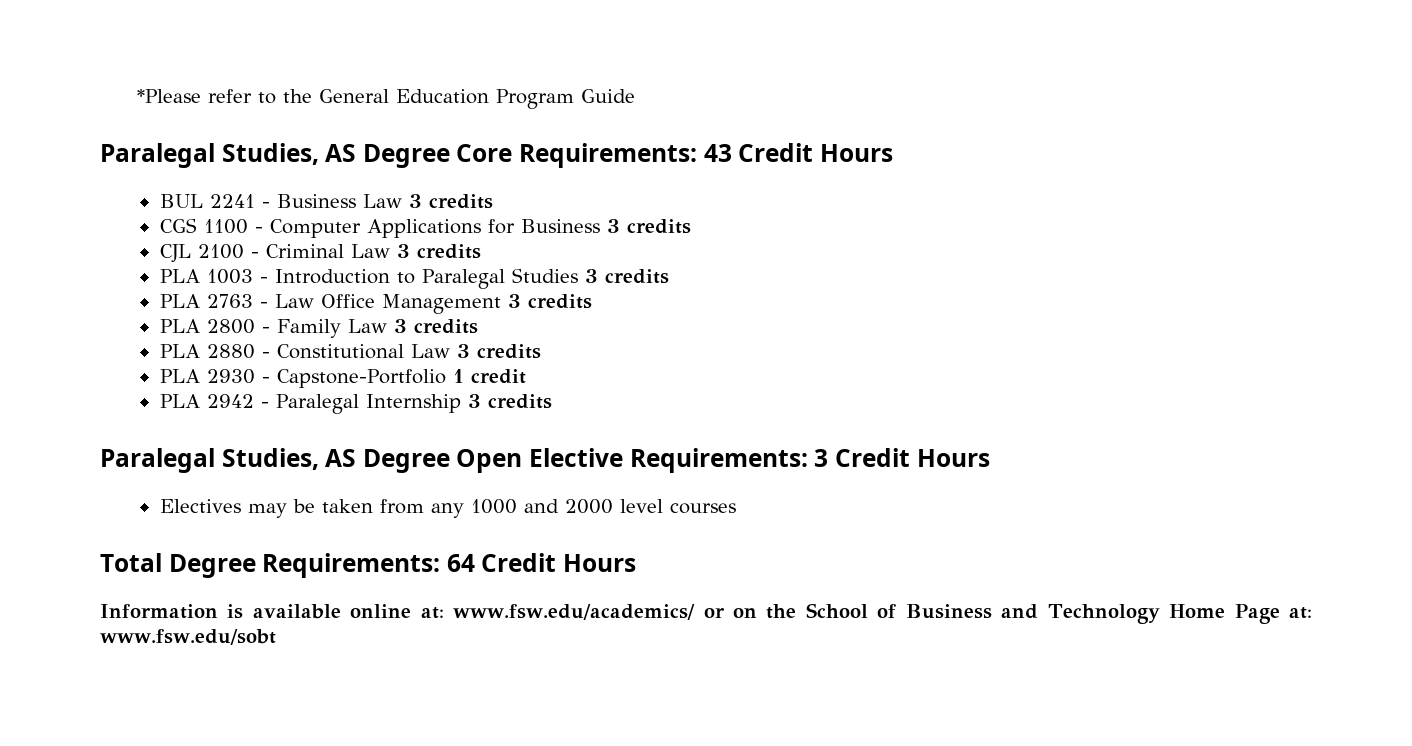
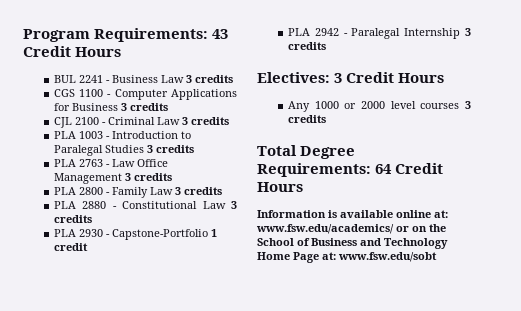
- *Please refer to the General Education Program Guide
- Paralegal Studies, AS Degree Core Requirements: 43 Credit Hours
+ Program Requirements: 43 Credit Hours
- Paralegal Studies, AS Degree Open Elective Requirements: 3 Credit Hours
- Electives may be taken from any 1000 and 2000 level courses
+ Electives: 3 Credit Hours
+ Any 1000 or 2000 level courses 3 credits

